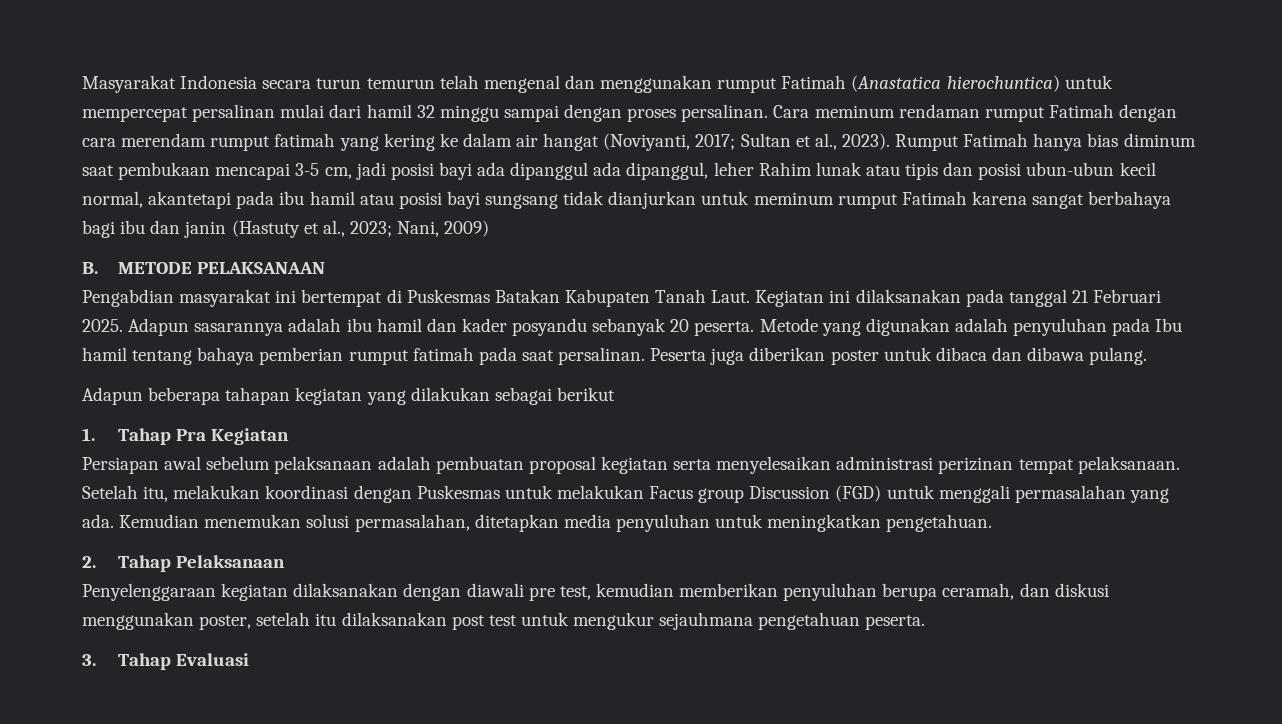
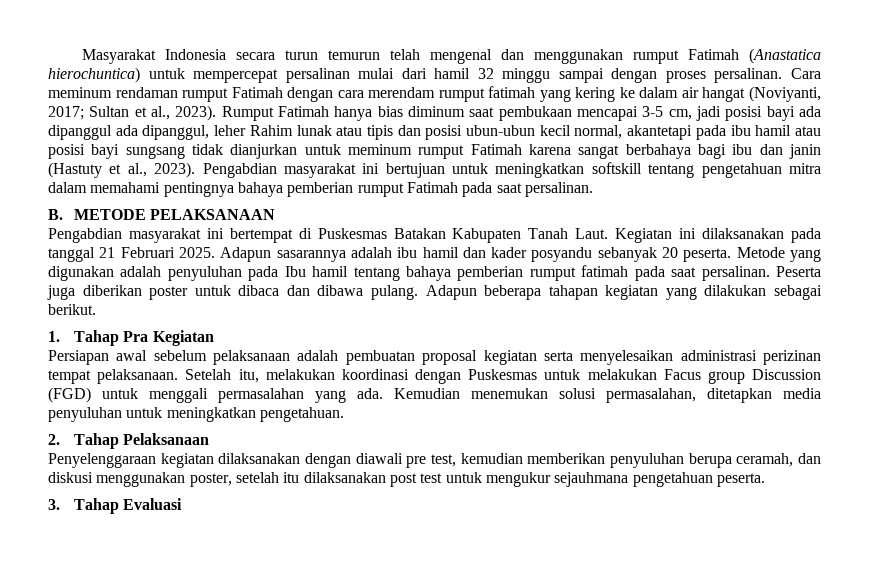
- Rumput Fatimah hanya bias diminum saat pembukaan mencapai 3-5 cm, jadi posisi bayi ada dipanggul ada dipanggul, leher Rahim lunak atau tipis dan posisi ubun-ubun kecil normal, akantetapi pada ibu hamil atau posisi bayi sungsang tidak dianjurkan untuk meminum rumput Fatimah karena sangat berbahaya bagi ibu dan janin (Hastuty et al., 2023; Nani, 2009)
+ Rumput Fatimah hanya bias diminum saat pembukaan mencapai 3-5 cm, jadi posisi bayi ada dipanggul ada dipanggul, leher Rahim lunak atau tipis dan posisi ubun-ubun kecil normal, akantetapi pada ibu hamil atau posisi bayi sungsang tidak dianjurkan untuk meminum rumput Fatimah karena sangat berbahaya bagi ibu dan janin (Hastuty et al., 2023). Pengabdian masyarakat ini bertujuan untuk meningkatkan softskill tentang pengetahuan mitra dalam memahami pentingnya bahaya pemberian rumput Fatimah pada saat persalinan.
- Peserta juga diberikan poster untuk dibaca dan dibawa pulang.
- Adapun beberapa tahapan kegiatan yang dilakukan sebagai berikut
+ Peserta juga diberikan poster untuk dibaca dan dibawa pulang. Adapun beberapa tahapan kegiatan yang dilakukan sebagai berikut.

